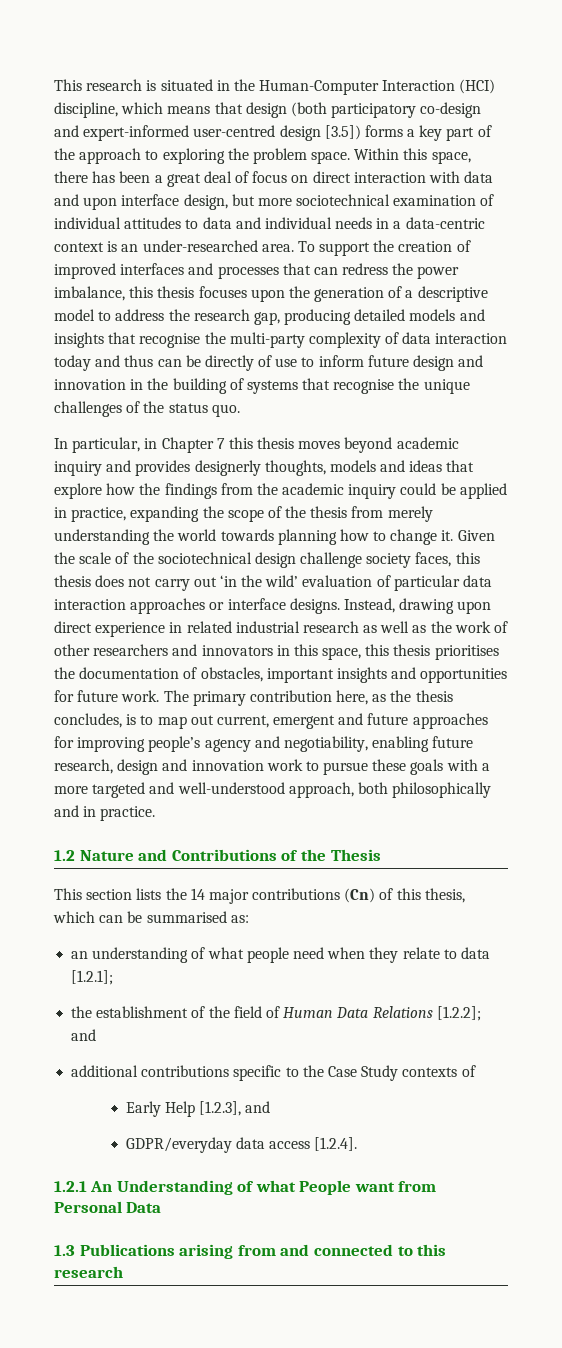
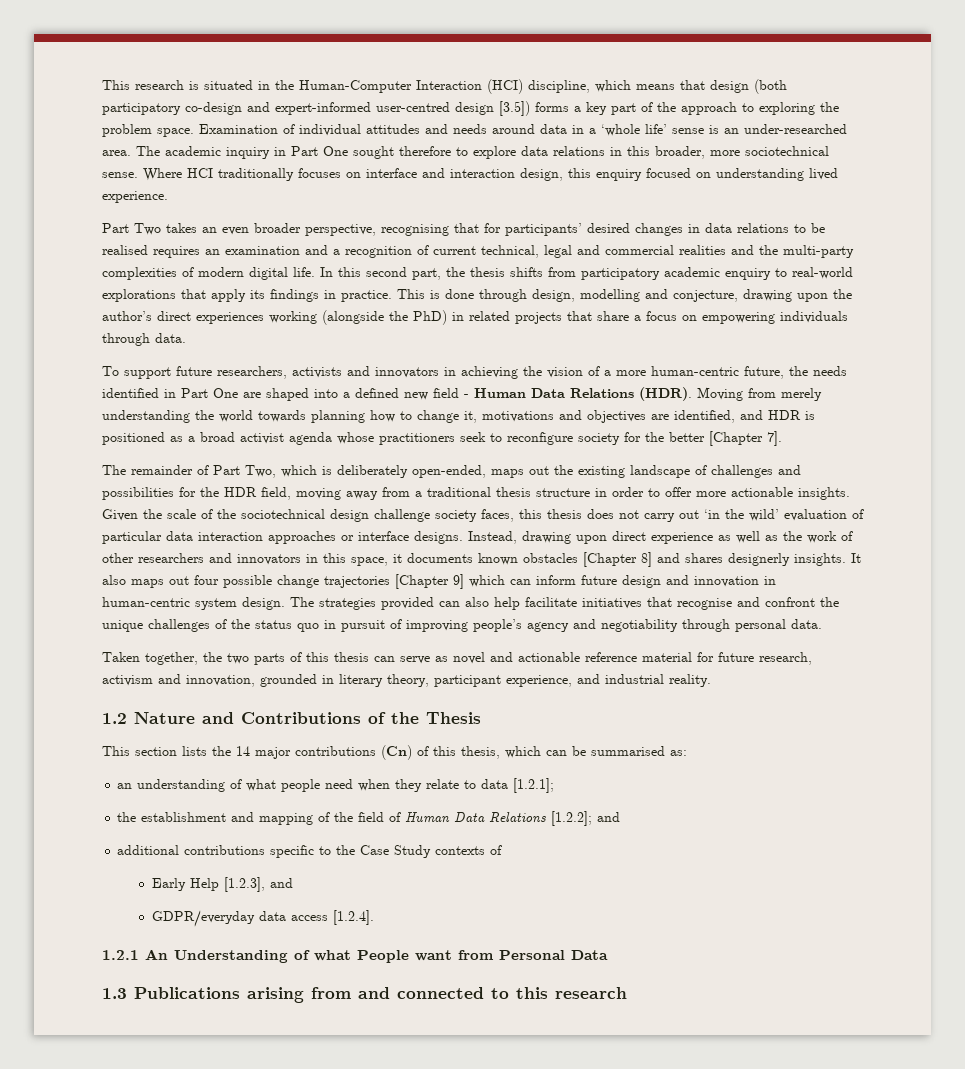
- Within this space, there has been a great deal of focus on direct interaction with data and upon interface design, but more sociotechnical examination of individual attitudes to data and individual needs in a data-centric context is an under-researched area. To support the creation of improved interfaces and processes that can redress the power imbalance, this thesis focuses upon the generation of a descriptive model to address the research gap, producing detailed models and insights that recognise the multi-party complexity of data interaction today and thus can be directly of use to inform future design and innovation in the building of systems that recognise the unique challenges of the status quo.
- In particular, in Chapter 7 this thesis moves beyond academic inquiry and provides designerly thoughts, models and ideas that explore how the findings from the academic inquiry could be applied in practice, expanding the scope of the thesis from merely understanding the world towards planning how to change it.
+ Examination of individual attitudes and needs around data in a ‘whole life’ sense is an under-researched area. The academic inquiry in Part One sought therefore to explore data relations in this broader, more sociotechnical sense. Where HCI traditionally focuses on interface and interaction design, this enquiry focused on understanding lived experience.
+ Part Two takes an even broader perspective, recognising that for participants’ desired changes in data relations to be realised requires an examination and a recognition of current technical, legal and commercial realities and the multi-party complexities of modern digital life. In this second part, the thesis shifts from participatory academic enquiry to real-world explorations that apply its findings in practice. This is done through design, modelling and conjecture, drawing upon the author’s direct experiences working (alongside the PhD) in related projects that share a focus on empowering individuals through data.
+ To support future researchers, activists and innovators in achieving the vision of a more human-centric future, the needs identified in Part One are shaped into a defined new field - Human Data Relations (HDR). Moving from merely understanding the world towards planning how to change it, motivations and objectives are identified, and HDR is positioned as a broad activist agenda whose practitioners seek to reconfigure society for the better [Chapter 7].
+ The remainder of Part Two, which is deliberately open-ended, maps out the existing landscape of challenges and possibilities for the HDR field, moving away from a traditional thesis structure in order to offer more actionable insights.
- Instead, drawing upon direct experience in related industrial research as well as the work of other researchers and innovators in this space, this thesis prioritises the documentation of obstacles, important insights and opportunities for future work. The primary contribution here, as the thesis concludes, is to map out current, emergent and future approaches for improving people’s agency and negotiability, enabling future research, design and innovation work to pursue these goals with a more targeted and well-understood approach, both philosophically and in practice.
+ Instead, drawing upon direct experience as well as the work of other researchers and innovators in this space, it documents known obstacles [Chapter 8] and shares designerly insights. It also maps out four possible change trajectories [Chapter 9] which can inform future design and innovation in human-centric system design. The strategies provided can also help facilitate initiatives that recognise and confront the unique challenges of the status quo in pursuit of improving people’s agency and negotiability through personal data.
+ Taken together, the two parts of this thesis can serve as novel and actionable reference material for future research, activism and innovation, grounded in literary theory, participant experience, and industrial reality.
- the establishment of the field of Human Data Relations [1.2.2]; and
+ the establishment and mapping of the field of Human Data Relations [1.2.2]; and

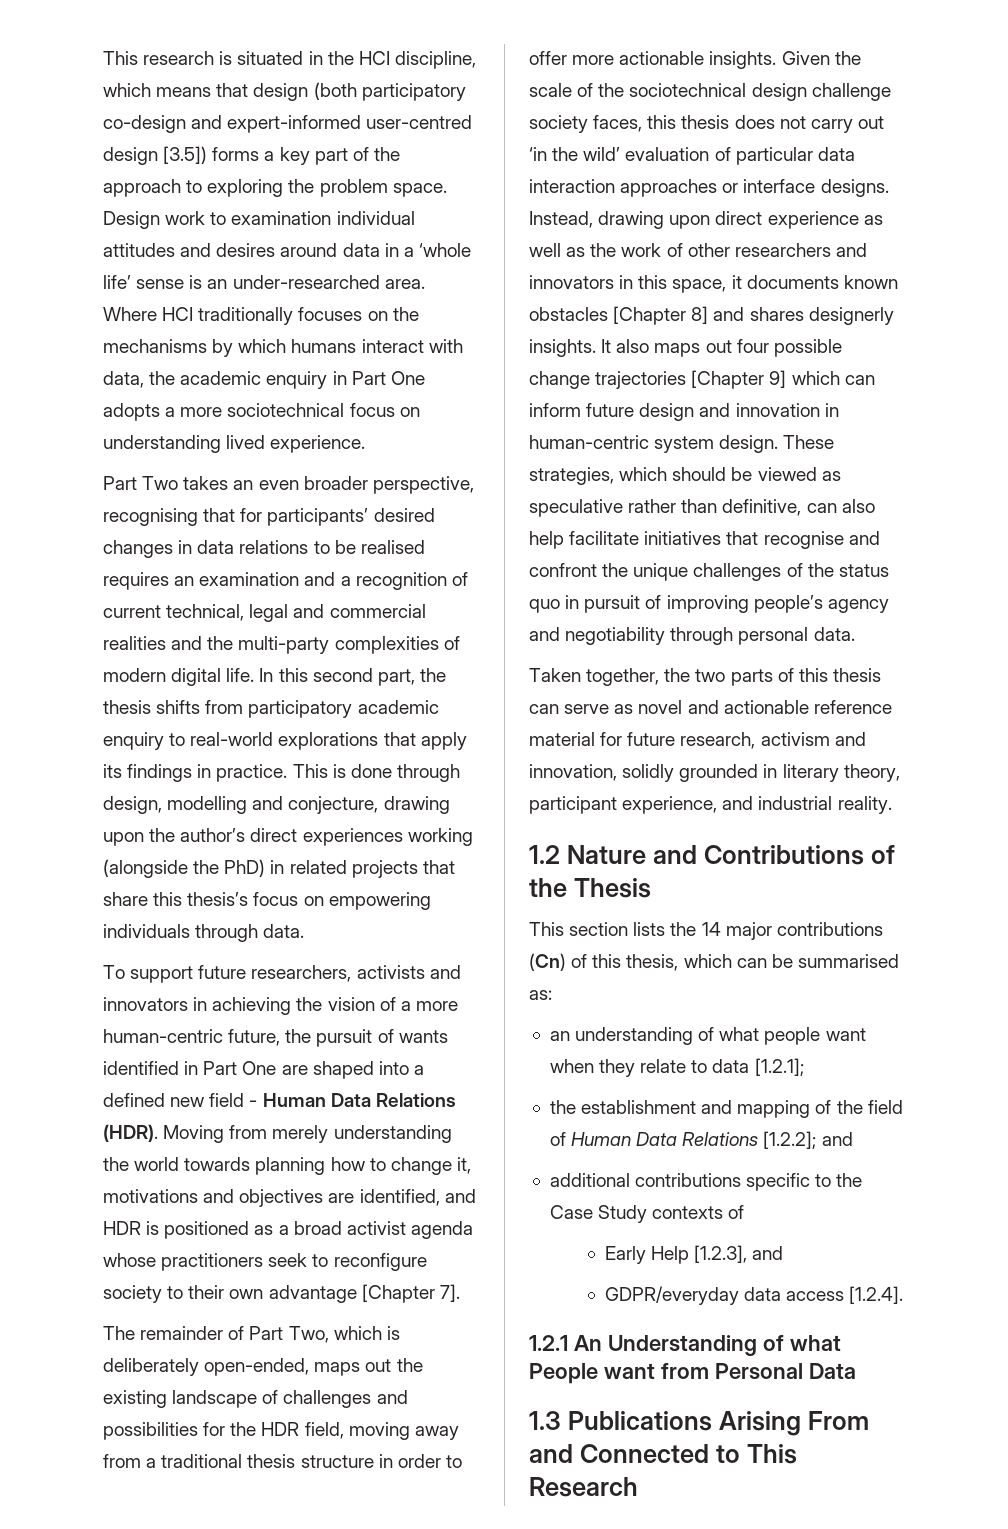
- This research is situated in the Human-Computer Interaction (HCI) discipline, which means that design (both participatory co-design and expert-informed user-centred design [3.5]) forms a key part of the approach to exploring the problem space.
+ This research is situated in the HCI discipline, which means that design (both participatory co-design and expert-informed user-centred design [3.5]) forms a key part of the approach to exploring the problem space.
- Examination of individual attitudes and needs around data in a ‘whole life’ sense is an under-researched area.
+ Design work to examination individual attitudes and desires around data in a ‘whole life’ sense is an under-researched area.
- The academic inquiry in Part One sought therefore to explore data relations in this broader, more sociotechnical sense.
- Where HCI traditionally focuses on interface and interaction design, this enquiry focused on understanding lived experience.
+ Where HCI traditionally focuses on the mechanisms by which humans interact with data, the academic enquiry in Part One adopts a more sociotechnical focus on understanding lived experience.
- This is done through design, modelling and conjecture, drawing upon the author’s direct experiences working (alongside the PhD) in related projects that share a focus on empowering individuals through data.
+ This is done through design, modelling and conjecture, drawing upon the author’s direct experiences working (alongside the PhD) in related projects that share this thesis’s focus on empowering individuals through data.
- To support future researchers, activists and innovators in achieving the vision of a more human-centric future, the needs identified in Part One are shaped into a defined new field - Human Data Relations (HDR).
+ To support future researchers, activists and innovators in achieving the vision of a more human-centric future, the pursuit of wants identified in Part One are shaped into a defined new field - Human Data Relations (HDR).
- Moving from merely understanding the world towards planning how to change it, motivations and objectives are identified, and HDR is positioned as a broad activist agenda whose practitioners seek to reconfigure society for the better [Chapter 7].
+ Moving from merely understanding the world towards planning how to change it, motivations and objectives are identified, and HDR is positioned as a broad activist agenda whose practitioners seek to reconfigure society to their own advantage [Chapter 7].
- The strategies provided can also help facilitate initiatives that recognise and confront the unique challenges of the status quo in pursuit of improving people’s agency and negotiability through personal data.
+ These strategies, which should be viewed as speculative rather than definitive, can also help facilitate initiatives that recognise and confront the unique challenges of the status quo in pursuit of improving people’s agency and negotiability through personal data.
- Taken together, the two parts of this thesis can serve as novel and actionable reference material for future research, activism and innovation, grounded in literary theory, participant experience, and industrial reality.
+ Taken together, the two parts of this thesis can serve as novel and actionable reference material for future research, activism and innovation, solidly grounded in literary theory, participant experience, and industrial reality.
- an understanding of what people need when they relate to data [1.2.1];
+ an understanding of what people want when they relate to data [1.2.1];
- 1.3 Publications arising from and connected to this research
+ 1.3 Publications Arising From and Connected to This Research

